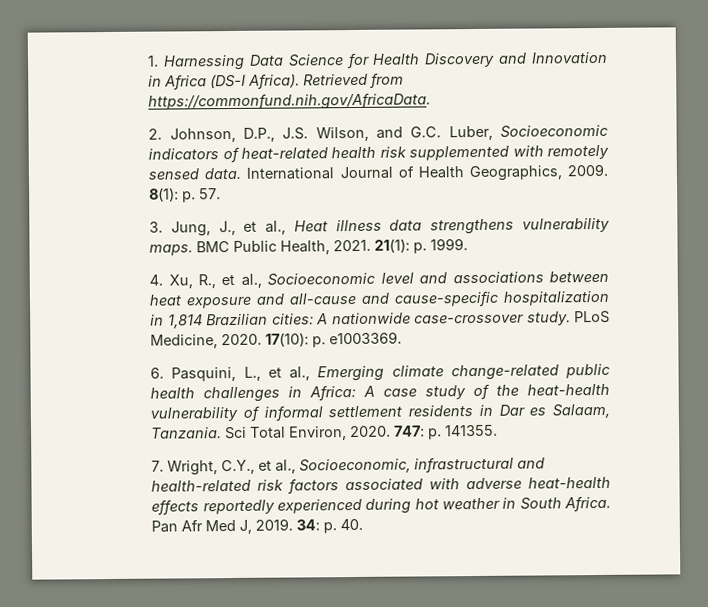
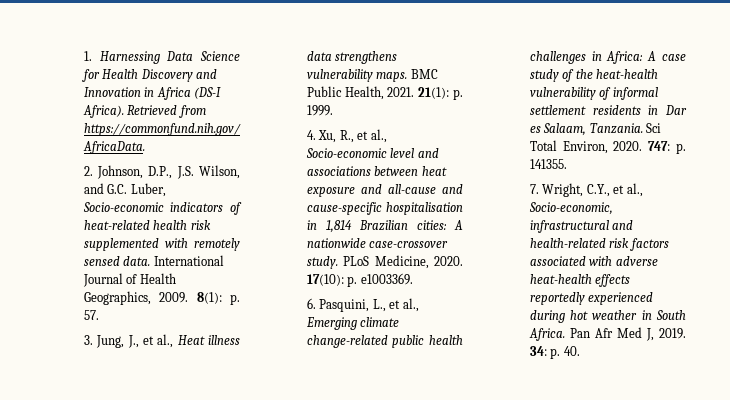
- 2. Johnson, D.P., J.S. Wilson, and G.C. Luber, Socioeconomic indicators of heat-related health risk supplemented with remotely sensed data.
+ 2. Johnson, D.P., J.S. Wilson, and G.C. Luber, Socio-economic indicators of heat-related health risk supplemented with remotely sensed data.
- 4. Xu, R., et al., Socioeconomic level and associations between heat exposure and all-cause and cause-specific hospitalization in 1,814 Brazilian cities: A nationwide case-crossover study.
+ 4. Xu, R., et al., Socio-economic level and associations between heat exposure and all-cause and cause-specific hospitalisation in 1,814 Brazilian cities: A nationwide case-crossover study.
- 7. Wright, C.Y., et al., Socioeconomic, infrastructural and health-related risk factors associated with adverse heat-health effects reportedly experienced during hot weather in South Africa.
+ 7. Wright, C.Y., et al., Socio-economic, infrastructural and health-related risk factors associated with adverse heat-health effects reportedly experienced during hot weather in South Africa.

